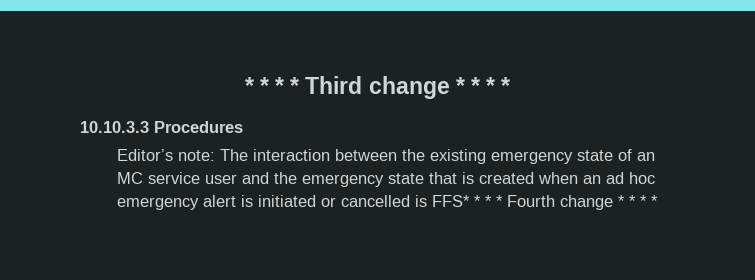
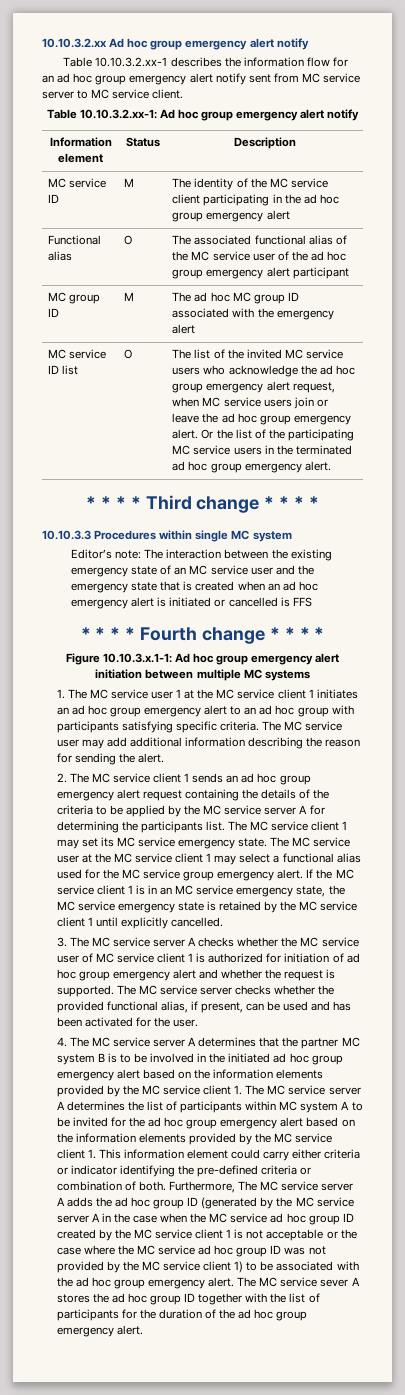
+ 10.10.3.2.xx Ad hoc group emergency alert notify
+ Table 10.10.3.2.xx-1 describes the information flow for an ad hoc group emergency alert notify sent from MC service server to MC service client.
+ Table 10.10.3.2.xx-1: Ad hoc group emergency alert notify
+ Information element | Status | Description
+ MC service ID | M | The identity of the MC service client participating in the ad hoc group emergency alert
+ Functional alias | O | The associated functional alias of the MC service user of the ad hoc group emergency alert participant
+ MC group ID | M | The ad hoc MC group ID associated with the emergency alert
+ MC service ID list | O | The list of the invited MC service users who acknowledge the ad hoc group emergency alert request, when MC service users join or leave the ad hoc group emergency alert. Or the list of the participating MC service users in the terminated ad hoc group emergency alert.
- 10.10.3.3 Procedures
+ 10.10.3.3 Procedures within single MC system
- Editor’s note: The interaction between the existing emergency state of an MC service user and the emergency state that is created when an ad hoc emergency alert is initiated or cancelled is FFS* * * * Fourth change * * * *
+ Editor’s note: The interaction between the existing emergency state of an MC service user and the emergency state that is created when an ad hoc emergency alert is initiated or cancelled is FFS
+ * * * * Fourth change * * * *
+ Figure 10.10.3.x.1-1: Ad hoc group emergency alert initiation between multiple MC systems
+ 1. The MC service user 1 at the MC service client 1 initiates an ad hoc group emergency alert to an ad hoc group with participants satisfying specific criteria. The MC service user may add additional information describing the reason for sending the alert.
+ 2. The MC service client 1 sends an ad hoc group emergency alert request containing the details of the criteria to be applied by the MC service server A for determining the participants list. The MC service client 1 may set its MC service emergency state. The MC service user at the MC service client 1 may select a functional alias used for the MC service group emergency alert. If the MC service client 1 is in an MC service emergency state, the MC service emergency state is retained by the MC service client 1 until explicitly cancelled.
+ 3. The MC service server A checks whether the MC service user of MC service client 1 is authorized for initiation of ad hoc group emergency alert and whether the request is supported. The MC service server checks whether the provided functional alias, if present, can be used and has been activated for the user.
+ 4. The MC service server A determines that the partner MC system B is to be involved in the initiated ad hoc group emergency alert based on the information elements provided by the MC service client 1. The MC service server A determines the list of participants within MC system A to be invited for the ad hoc group emergency alert based on the information elements provided by the MC service client 1. This information element could carry either criteria or indicator identifying the pre-defined criteria or combination of both. Furthermore, The MC service server A adds the ad hoc group ID (generated by the MC service server A in the case when the MC service ad hoc group ID created by the MC service client 1 is not acceptable or the case where the MC service ad hoc group ID was not provided by the MC service client 1) to be associated with the ad hoc group emergency alert. The MC service sever A stores the ad hoc group ID together with the list of participants for the duration of the ad hoc group emergency alert.

